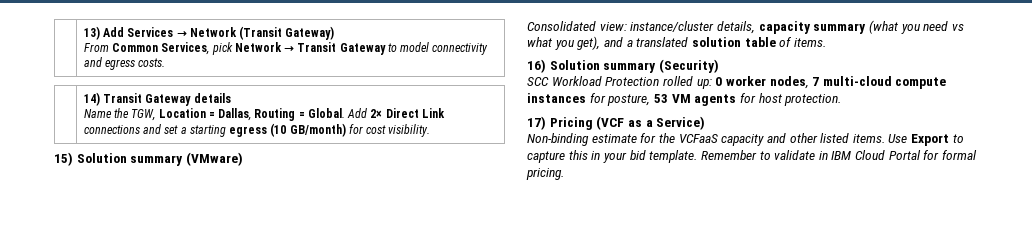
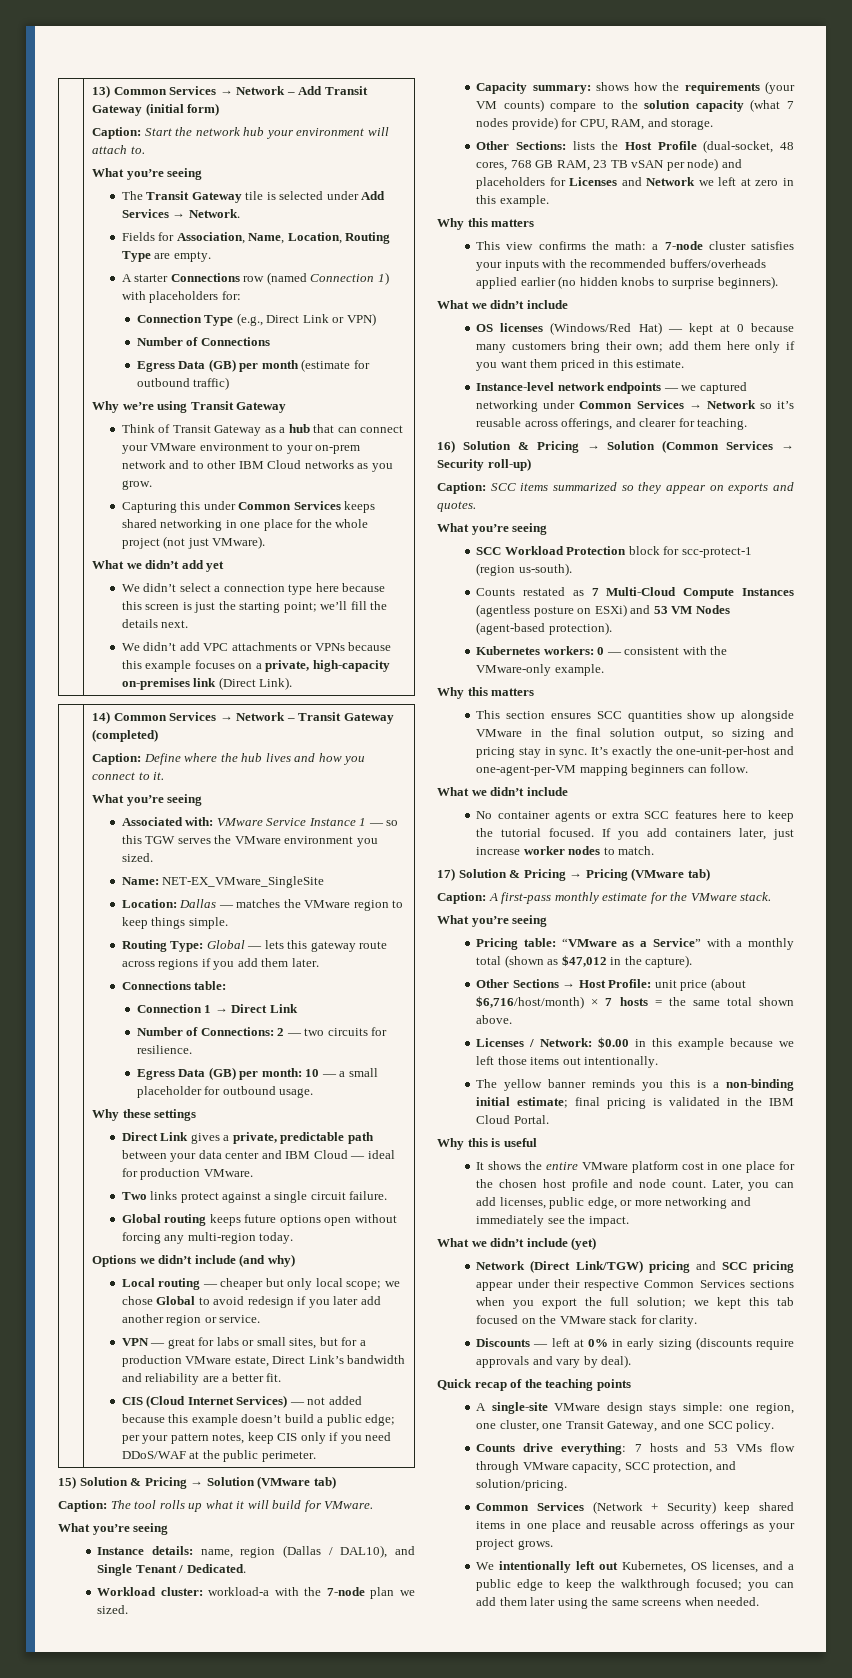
- 13) Add Services → Network (Transit Gateway)
- From Common Services, pick Network → Transit Gateway to model connectivity and egress costs.
- | 14) Transit Gateway details
- Name the TGW, Location = Dallas, Routing = Global. Add 2× Direct Link connections and set a starting egress (10 GB/month) for cost visibility.
- 15) Solution summary (VMware)
- Consolidated view: instance/cluster details, capacity summary (what you need vs what you get), and a translated solution table of items.
- 16) Solution summary (Security)
- SCC Workload Protection rolled up: 0 worker nodes, 7 multi-cloud compute instances for posture, 53 VM agents for host protection.
- 17) Pricing (VCF as a Service)
- Non-binding estimate for the VCFaaS capacity and other listed items. Use Export to capture this in your bid template. Remember to validate in IBM Cloud Portal for formal pricing.
+ 13) Common Services → Network – Add Transit Gateway (initial form)
+ Caption: Start the network hub your environment will attach to.
+ What you’re seeing
+ The Transit Gateway tile is selected under Add Services → Network.
+ Fields for Association, Name, Location, Routing Type are empty.
+ A starter Connections row (named Connection 1) with placeholders for:
+ Connection Type (e.g., Direct Link or VPN)
+ Number of Connections
+ Egress Data (GB) per month (estimate for outbound traffic)
+ Why we’re using Transit Gateway
+ Think of Transit Gateway as a hub that can connect your VMware environment to your on-prem network and to other IBM Cloud networks as you grow.
+ Capturing this under Common Services keeps shared networking in one place for the whole project (not just VMware).
+ What we didn’t add yet
+ We didn’t select a connection type here because this screen is just the starting point; we’ll fill the details next.
+ We didn’t add VPC attachments or VPNs because this example focuses on a private, high-capacity on-premises link (Direct Link).
+ | 14) Common Services → Network – Transit Gateway (completed)
+ Caption: Define where the hub lives and how you connect to it.
+ What you’re seeing
+ Associated with: VMware Service Instance 1 — so this TGW serves the VMware environment you sized.
+ Name: NET-EX_VMware_SingleSite
+ Location: Dallas — matches the VMware region to keep things simple.
+ Routing Type: Global — lets this gateway route across regions if you add them later.
+ Connections table:
+ Connection 1 → Direct Link
+ Number of Connections: 2 — two circuits for resilience.
+ Egress Data (GB) per month: 10 — a small placeholder for outbound usage.
+ Why these settings
+ Direct Link gives a private, predictable path between your data center and IBM Cloud — ideal for production VMware.
+ Two links protect against a single circuit failure.
+ Global routing keeps future options open without forcing any multi-region today.
+ Options we didn’t include (and why)
+ Local routing — cheaper but only local scope; we chose Global to avoid redesign if you later add another region or service.
+ VPN — great for labs or small sites, but for a production VMware estate, Direct Link’s bandwidth and reliability are a better fit.
+ CIS (Cloud Internet Services) — not added because this example doesn’t build a public edge; per your pattern notes, keep CIS only if you need DDoS/WAF at the public perimeter.
+ 15) Solution & Pricing → Solution (VMware tab)
+ Caption: The tool rolls up what it will build for VMware.
+ What you’re seeing
+ Instance details: name, region (Dallas / DAL10), and Single Tenant / Dedicated.
+ Workload cluster: workload-a with the 7-node plan we sized.
+ Capacity summary: shows how the requirements (your VM counts) compare to the solution capacity (what 7 nodes provide) for CPU, RAM, and storage.
+ Other Sections: lists the Host Profile (dual-socket, 48 cores, 768 GB RAM, 23 TB vSAN per node) and placeholders for Licenses and Network we left at zero in this example.
+ Why this matters
+ This view confirms the math: a 7-node cluster satisfies your inputs with the recommended buffers/overheads applied earlier (no hidden knobs to surprise beginners).
+ What we didn’t include
+ OS licenses (Windows/Red Hat) — kept at 0 because many customers bring their own; add them here only if you want them priced in this estimate.
+ Instance-level network endpoints — we captured networking under Common Services → Network so it’s reusable across offerings, and clearer for teaching.
+ 16) Solution & Pricing → Solution (Common Services → Security roll-up)
+ Caption: SCC items summarized so they appear on exports and quotes.
+ What you’re seeing
+ SCC Workload Protection block for scc-protect-1 (region us-south).
+ Counts restated as 7 Multi-Cloud Compute Instances (agentless posture on ESXi) and 53 VM Nodes (agent-based protection).
+ Kubernetes workers: 0 — consistent with the VMware-only example.
+ Why this matters
+ This section ensures SCC quantities show up alongside VMware in the final solution output, so sizing and pricing stay in sync. It’s exactly the one-unit-per-host and one-agent-per-VM mapping beginners can follow.
+ What we didn’t include
+ No container agents or extra SCC features here to keep the tutorial focused. If you add containers later, just increase worker nodes to match.
+ 17) Solution & Pricing → Pricing (VMware tab)
+ Caption: A first-pass monthly estimate for the VMware stack.
+ What you’re seeing
+ Pricing table: “VMware as a Service” with a monthly total (shown as $47,012 in the capture).
+ Other Sections → Host Profile: unit price (about $6,716/host/month) × 7 hosts = the same total shown above.
+ Licenses / Network: $0.00 in this example because we left those items out intentionally.
+ The yellow banner reminds you this is a non-binding initial estimate; final pricing is validated in the IBM Cloud Portal.
+ Why this is useful
+ It shows the entire VMware platform cost in one place for the chosen host profile and node count. Later, you can add licenses, public edge, or more networking and immediately see the impact.
+ What we didn’t include (yet)
+ Network (Direct Link/TGW) pricing and SCC pricing appear under their respective Common Services sections when you export the full solution; we kept this tab focused on the VMware stack for clarity.
+ Discounts — left at 0% in early sizing (discounts require approvals and vary by deal).
+ Quick recap of the teaching points
+ A single-site VMware design stays simple: one region, one cluster, one Transit Gateway, and one SCC policy.
+ Counts drive everything: 7 hosts and 53 VMs flow through VMware capacity, SCC protection, and solution/pricing.
+ Common Services (Network + Security) keep shared items in one place and reusable across offerings as your project grows.
+ We intentionally left out Kubernetes, OS licenses, and a public edge to keep the walkthrough focused; you can add them later using the same screens when needed.

